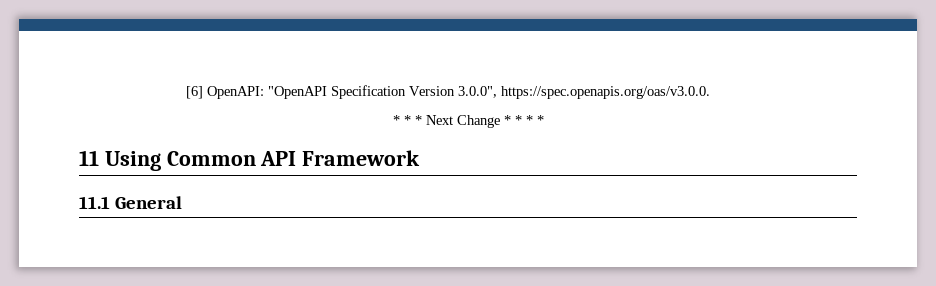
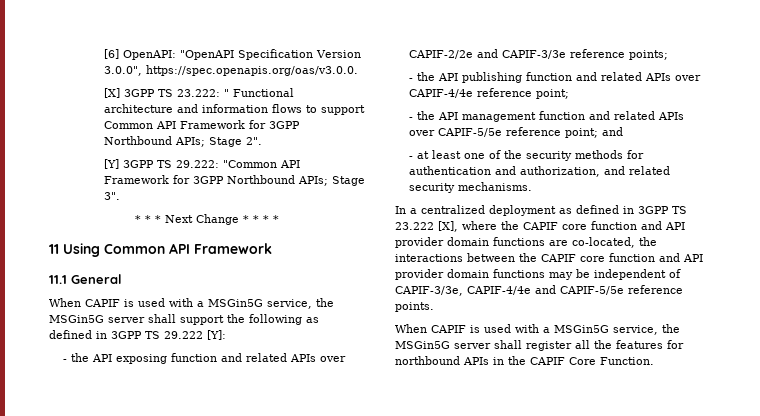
+ [X] 3GPP TS 23.222: " Functional architecture and information flows to support Common API Framework for 3GPP Northbound APIs; Stage 2".
+ [Y] 3GPP TS 29.222: "Common API Framework for 3GPP Northbound APIs; Stage 3".
+ When CAPIF is used with a MSGin5G service, the MSGin5G server shall support the following as defined in 3GPP TS 29.222 [Y]:
+ - the API exposing function and related APIs over CAPIF-2/2e and CAPIF-3/3e reference points;
+ - the API publishing function and related APIs over CAPIF-4/4e reference point;
+ - the API management function and related APIs over CAPIF-5/5e reference point; and
+ - at least one of the security methods for authentication and authorization, and related security mechanisms.
+ In a centralized deployment as defined in 3GPP TS 23.222 [X], where the CAPIF core function and API provider domain functions are co-located, the interactions between the CAPIF core function and API provider domain functions may be independent of CAPIF-3/3e, CAPIF-4/4e and CAPIF-5/5e reference points.
+ When CAPIF is used with a MSGin5G service, the MSGin5G server shall register all the features for northbound APIs in the CAPIF Core Function.

